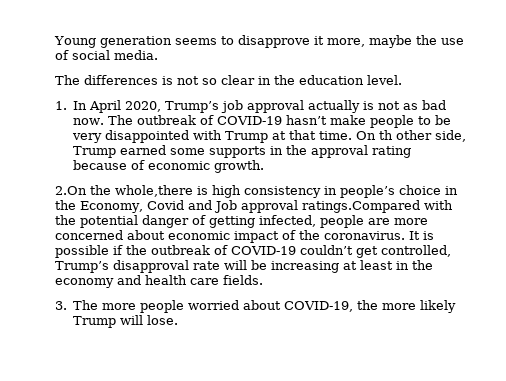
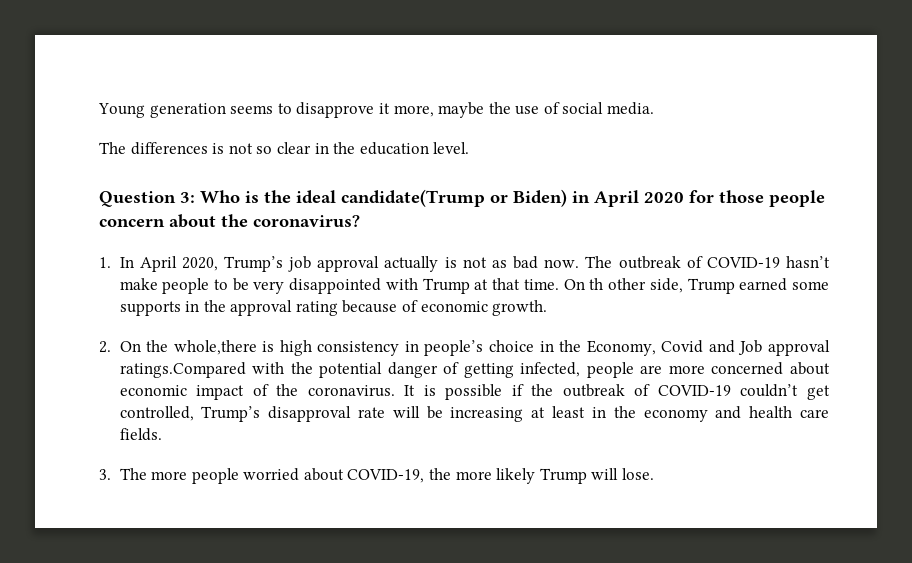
+ Question 3: Who is the ideal candidate(Trump or Biden) in April 2020 for those people concern about the coronavirus?
- 2.On the whole,there is high consistency in people’s choice in the Economy, Covid and Job approval ratings.Compared with the potential danger of getting infected, people are more concerned about economic impact of the coronavirus.
+ 2. On the whole,there is high consistency in people’s choice in the Economy, Covid and Job approval ratings.Compared with the potential danger of getting infected, people are more concerned about economic impact of the coronavirus.

